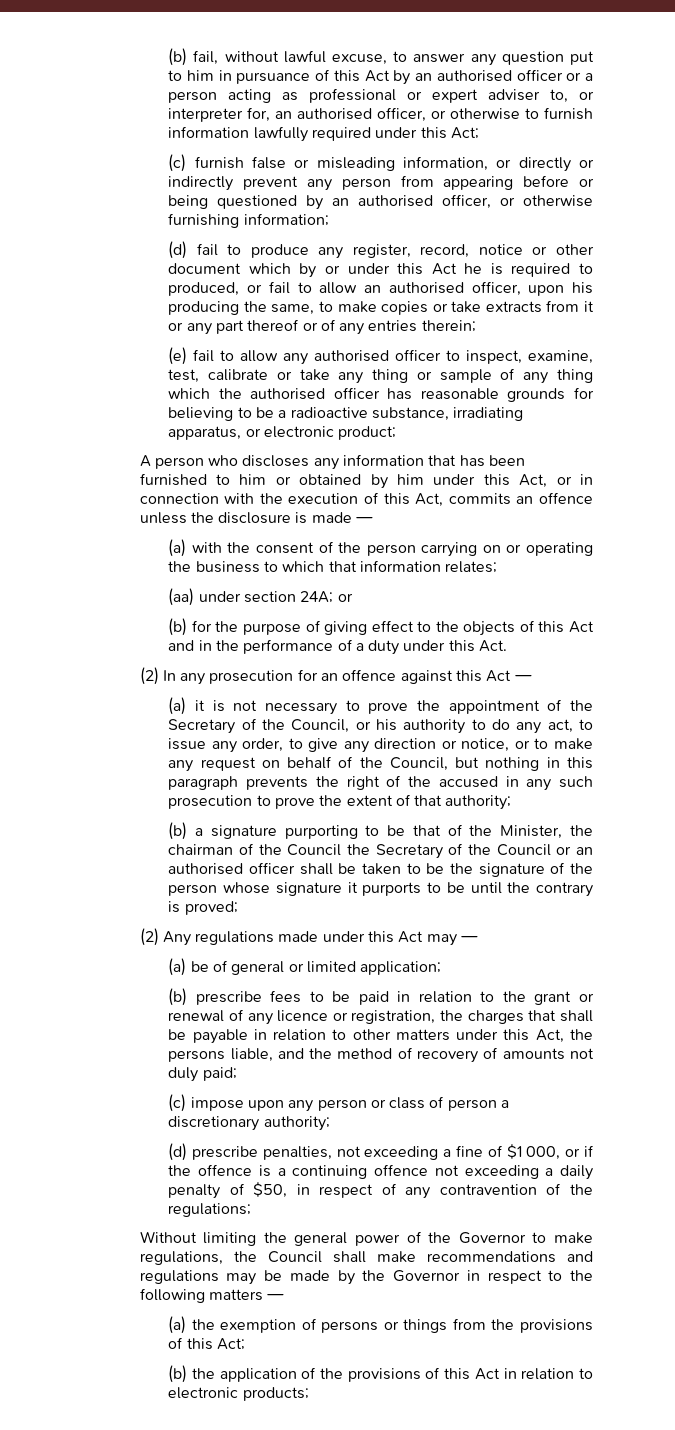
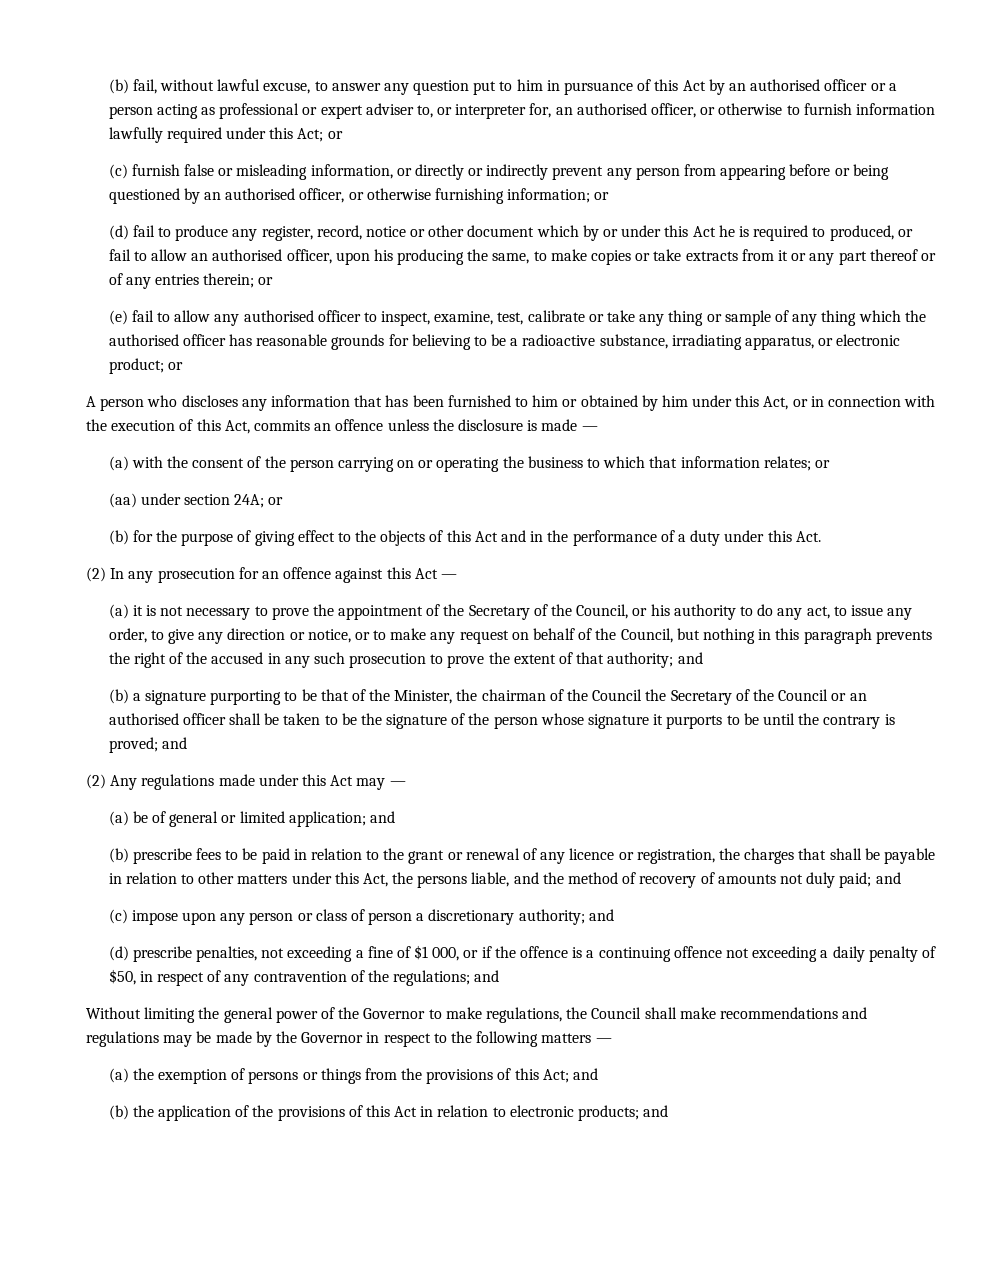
- (b) fail, without lawful excuse, to answer any question put to him in pursuance of this Act by an authorised officer or a person acting as professional or expert adviser to, or interpreter for, an authorised officer, or otherwise to furnish information lawfully required under this Act;
+ (b) fail, without lawful excuse, to answer any question put to him in pursuance of this Act by an authorised officer or a person acting as professional or expert adviser to, or interpreter for, an authorised officer, or otherwise to furnish information lawfully required under this Act; or
- (c) furnish false or misleading information, or directly or indirectly prevent any person from appearing before or being questioned by an authorised officer, or otherwise furnishing information;
+ (c) furnish false or misleading information, or directly or indirectly prevent any person from appearing before or being questioned by an authorised officer, or otherwise furnishing information; or
- (d) fail to produce any register, record, notice or other document which by or under this Act he is required to produced, or fail to allow an authorised officer, upon his producing the same, to make copies or take extracts from it or any part thereof or of any entries therein;
+ (d) fail to produce any register, record, notice or other document which by or under this Act he is required to produced, or fail to allow an authorised officer, upon his producing the same, to make copies or take extracts from it or any part thereof or of any entries therein; or
- (e) fail to allow any authorised officer to inspect, examine, test, calibrate or take any thing or sample of any thing which the authorised officer has reasonable grounds for believing to be a radioactive substance, irradiating apparatus, or electronic product;
+ (e) fail to allow any authorised officer to inspect, examine, test, calibrate or take any thing or sample of any thing which the authorised officer has reasonable grounds for believing to be a radioactive substance, irradiating apparatus, or electronic product; or
- (a) with the consent of the person carrying on or operating the business to which that information relates;
+ (a) with the consent of the person carrying on or operating the business to which that information relates; or
- (a) it is not necessary to prove the appointment of the Secretary of the Council, or his authority to do any act, to issue any order, to give any direction or notice, or to make any request on behalf of the Council, but nothing in this paragraph prevents the right of the accused in any such prosecution to prove the extent of that authority;
+ (a) it is not necessary to prove the appointment of the Secretary of the Council, or his authority to do any act, to issue any order, to give any direction or notice, or to make any request on behalf of the Council, but nothing in this paragraph prevents the right of the accused in any such prosecution to prove the extent of that authority; and
- (b) a signature purporting to be that of the Minister, the chairman of the Council the Secretary of the Council or an authorised officer shall be taken to be the signature of the person whose signature it purports to be until the contrary is proved;
+ (b) a signature purporting to be that of the Minister, the chairman of the Council the Secretary of the Council or an authorised officer shall be taken to be the signature of the person whose signature it purports to be until the contrary is proved; and
- (a) be of general or limited application;
+ (a) be of general or limited application; and
- (b) prescribe fees to be paid in relation to the grant or renewal of any licence or registration, the charges that shall be payable in relation to other matters under this Act, the persons liable, and the method of recovery of amounts not duly paid;
+ (b) prescribe fees to be paid in relation to the grant or renewal of any licence or registration, the charges that shall be payable in relation to other matters under this Act, the persons liable, and the method of recovery of amounts not duly paid; and
- (c) impose upon any person or class of person a discretionary authority;
+ (c) impose upon any person or class of person a discretionary authority; and
- (d) prescribe penalties, not exceeding a fine of $1 000, or if the offence is a continuing offence not exceeding a daily penalty of $50, in respect of any contravention of the regulations;
+ (d) prescribe penalties, not exceeding a fine of $1 000, or if the offence is a continuing offence not exceeding a daily penalty of $50, in respect of any contravention of the regulations; and
- (a) the exemption of persons or things from the provisions of this Act;
+ (a) the exemption of persons or things from the provisions of this Act; and
- (b) the application of the provisions of this Act in relation to electronic products;
+ (b) the application of the provisions of this Act in relation to electronic products; and

